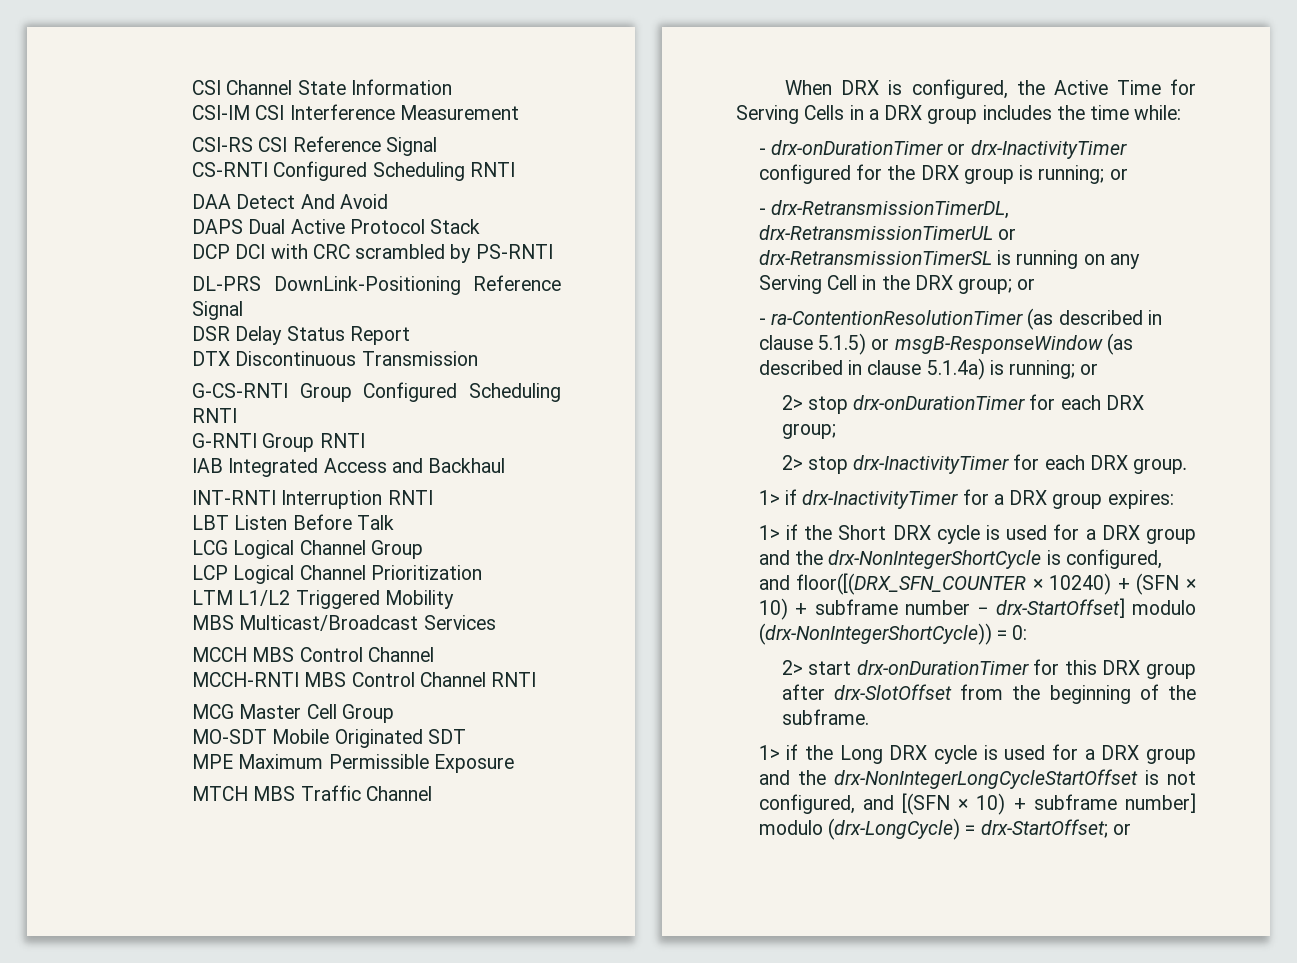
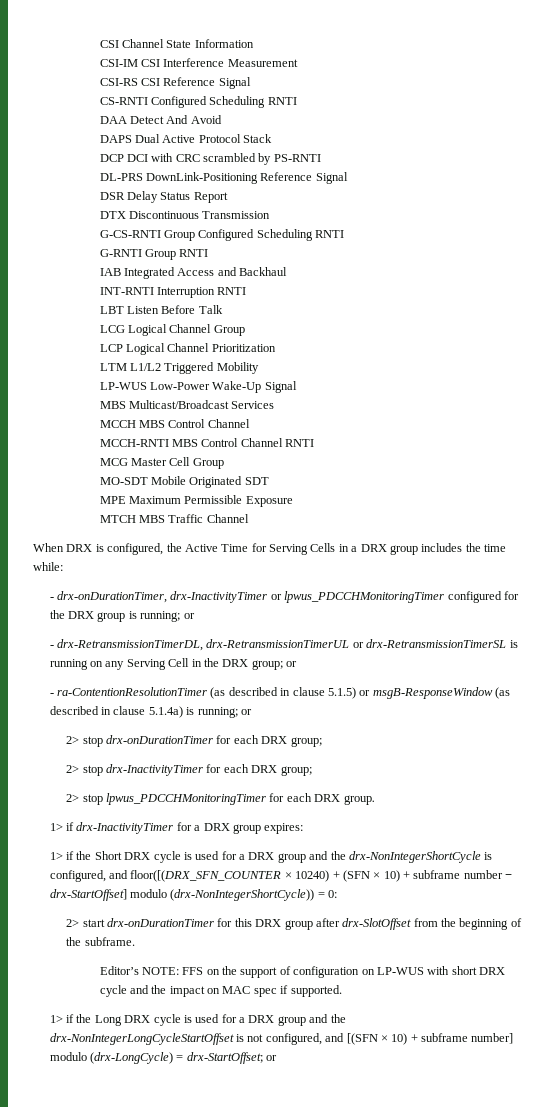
+ LP-WUS Low-Power Wake-Up Signal
- - drx-onDurationTimer or drx-InactivityTimer configured for the DRX group is running; or
+ - drx-onDurationTimer, drx-InactivityTimer or lpwus_PDCCHMonitoringTimer configured for the DRX group is running; or
- 2> stop drx-InactivityTimer for each DRX group.
+ 2> stop drx-InactivityTimer for each DRX group;
+ 2> stop lpwus_PDCCHMonitoringTimer for each DRX group.
+ Editor’s NOTE: FFS on the support of configuration on LP-WUS with short DRX cycle and the impact on MAC spec if supported.

